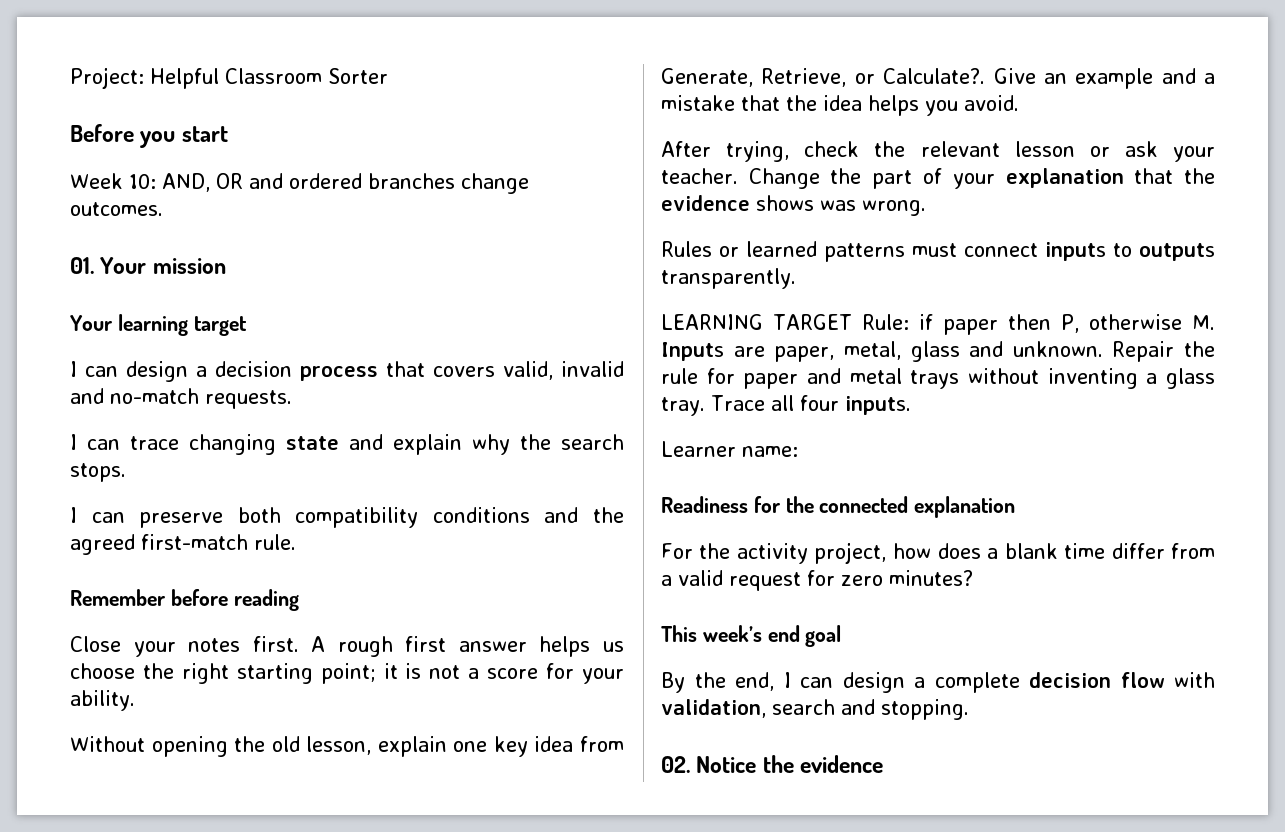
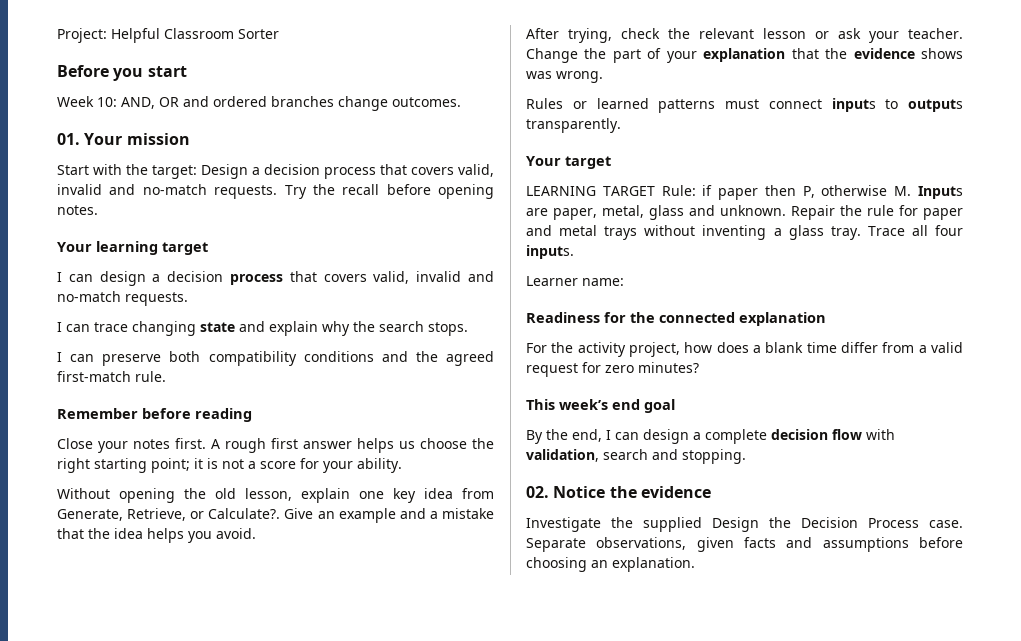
+ Start with the target: Design a decision process that covers valid, invalid and no-match requests. Try the recall before opening notes.
+ Your target
+ Investigate the supplied Design the Decision Process case. Separate observations, given facts and assumptions before choosing an explanation.

